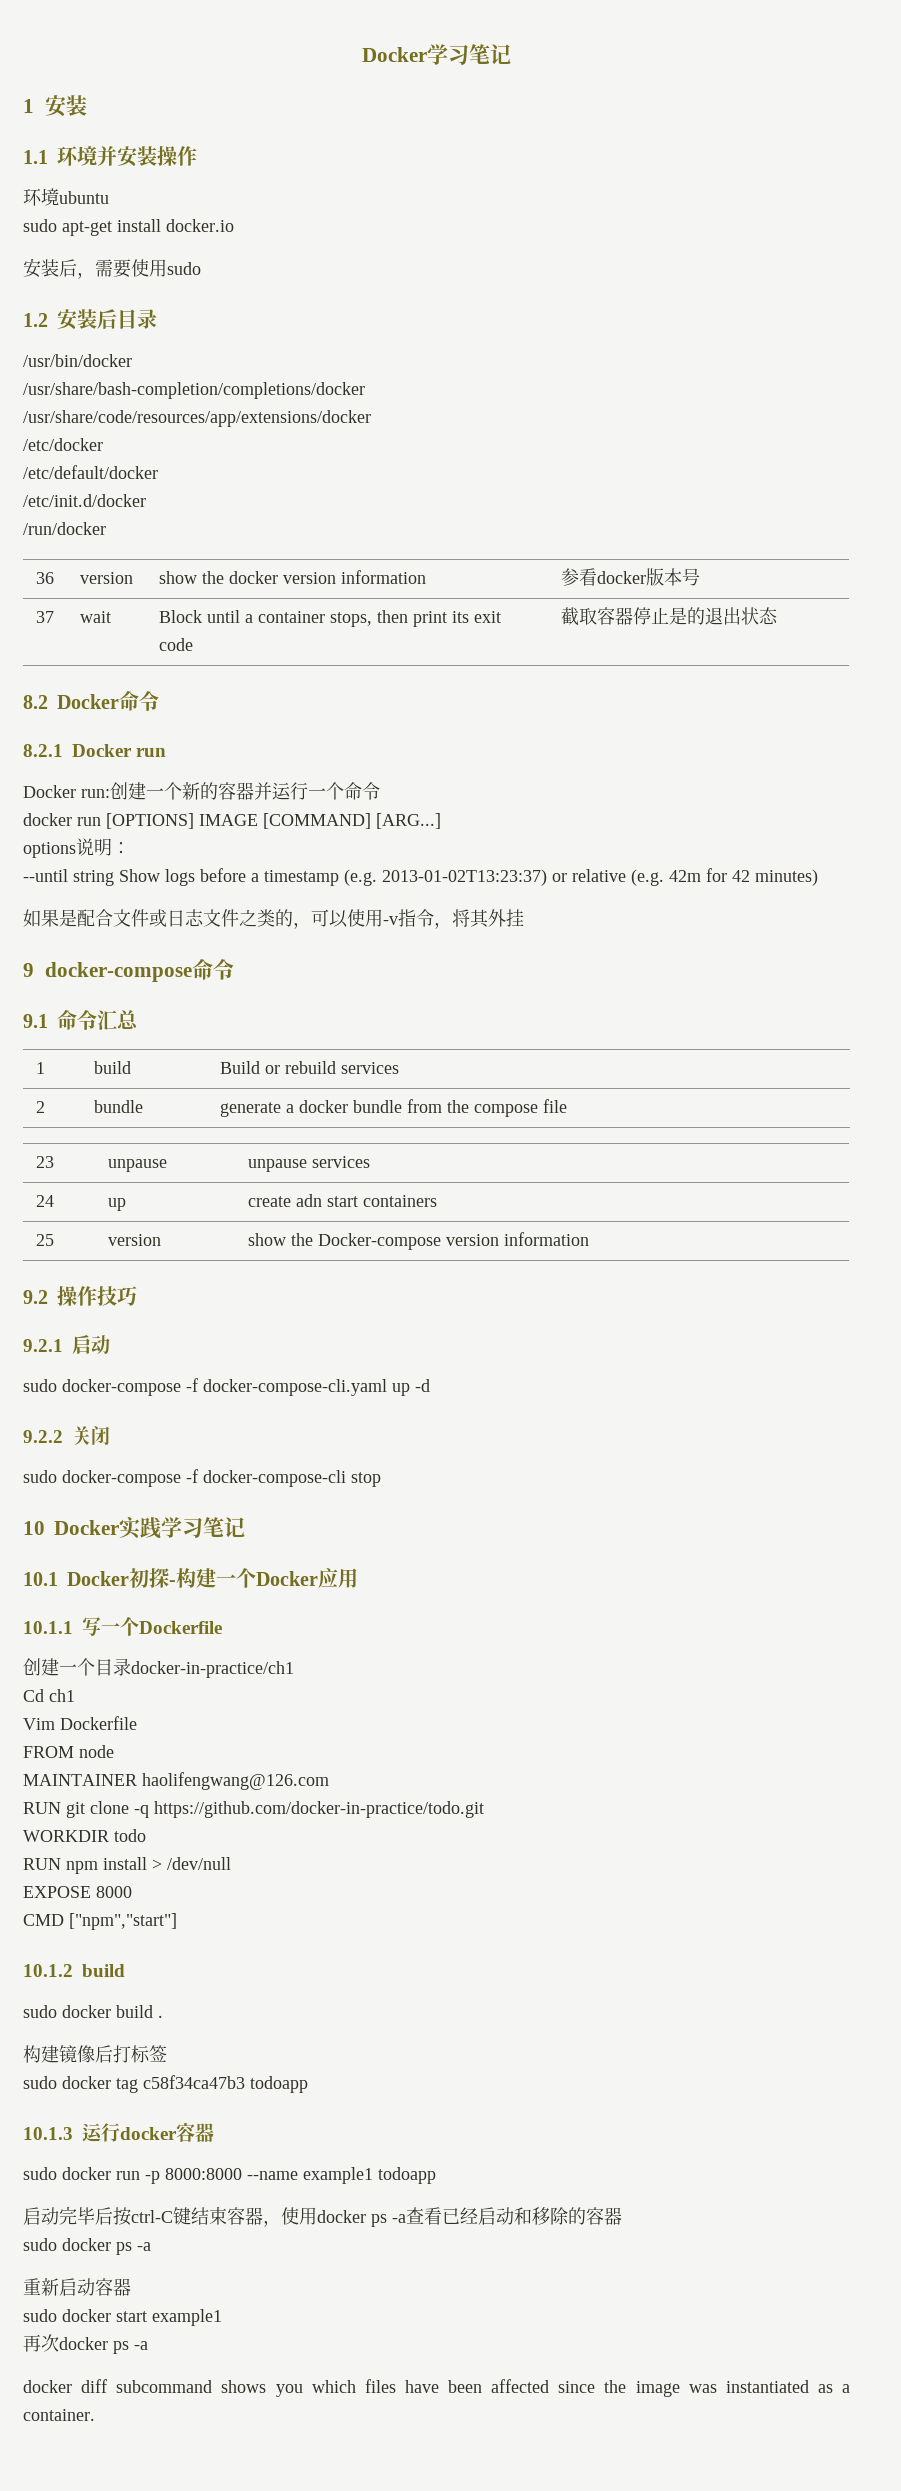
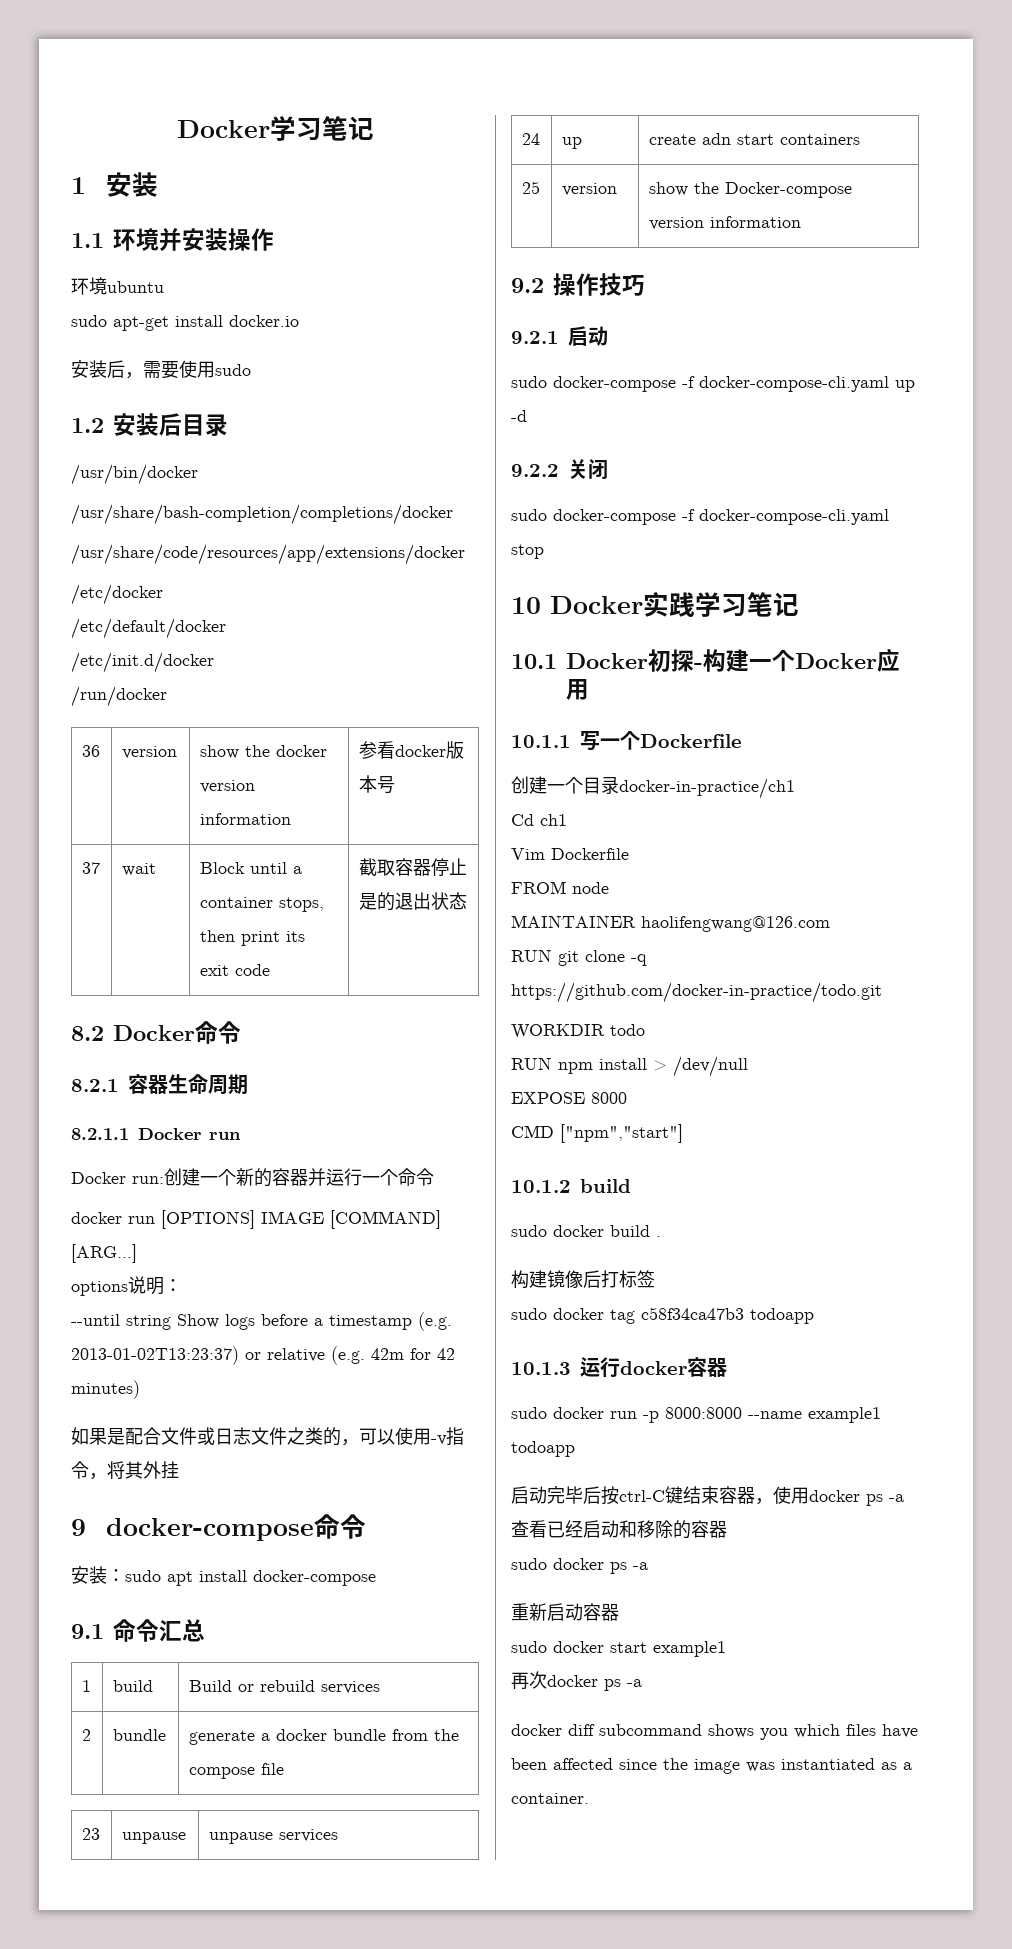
- 8.2.1 Docker run
+ 8.2.1容器生命周期
+ 8.2.1.1 Docker run
+ 安装：sudo apt install docker-compose
- sudo docker-compose -f docker-compose-cli stop
+ sudo docker-compose -f docker-compose-cli.yaml stop

